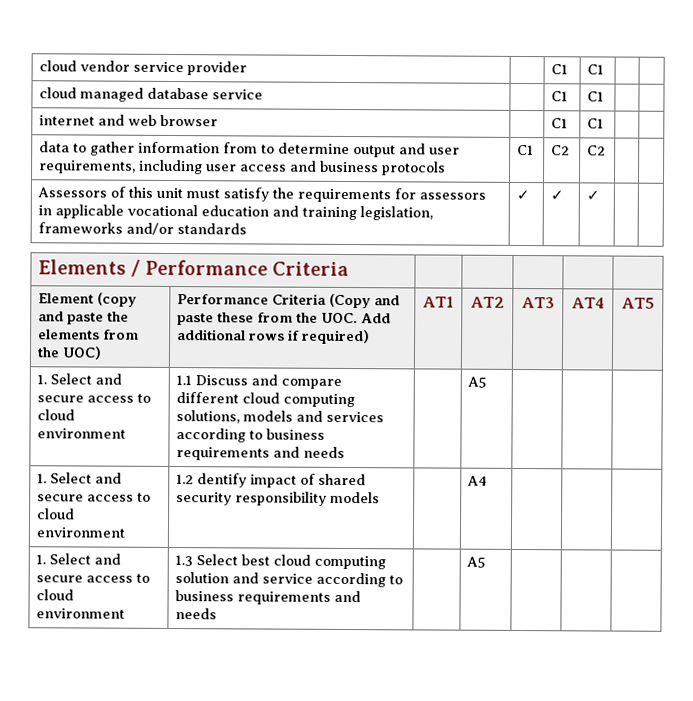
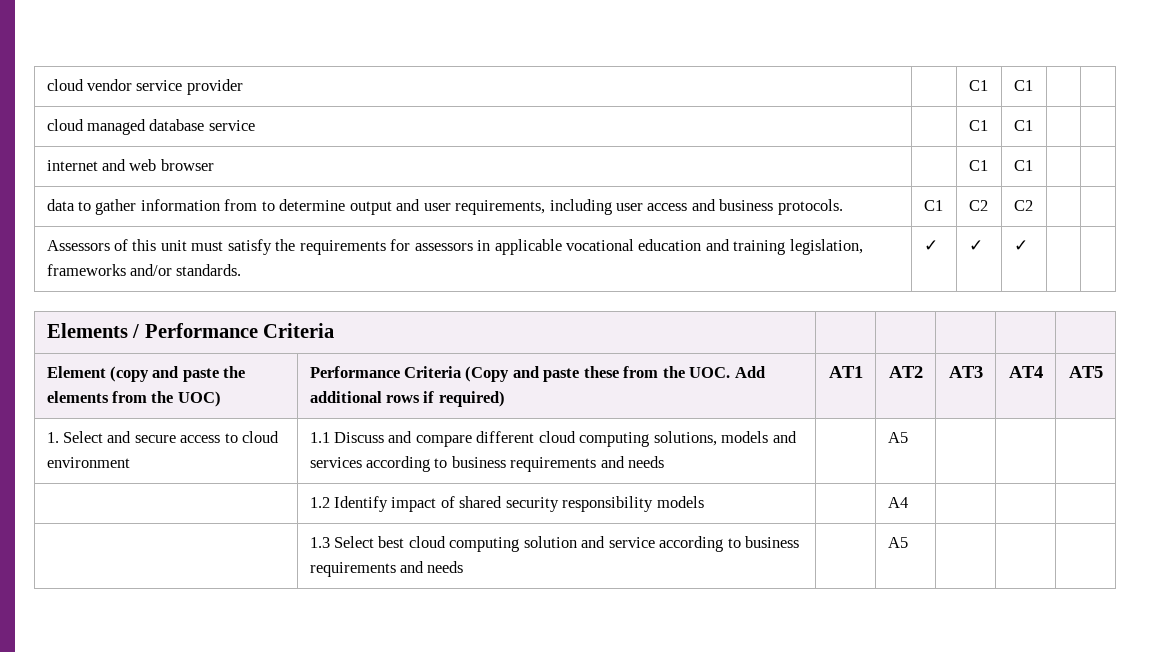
- data to gather information from to determine output and user requirements, including user access and business protocols | C1 | C2 | C2 | |
+ data to gather information from to determine output and user requirements, including user access and business protocols. | C1 | C2 | C2 | |
- Assessors of this unit must satisfy the requirements for assessors in applicable vocational education and training legislation, frameworks and/or standards | ✓ | ✓ | ✓ | |
+ Assessors of this unit must satisfy the requirements for assessors in applicable vocational education and training legislation, frameworks and/or standards. | ✓ | ✓ | ✓ | |
- 1. Select and secure access to cloud environment | 1.2 dentify impact of shared security responsibility models | | A4 | | |
+ | 1.2 Identify impact of shared security responsibility models | | A4 | | |
- 1. Select and secure access to cloud environment | 1.3 Select best cloud computing solution and service according to business requirements and needs | | A5 | | |
+ | 1.3 Select best cloud computing solution and service according to business requirements and needs | | A5 | | |

